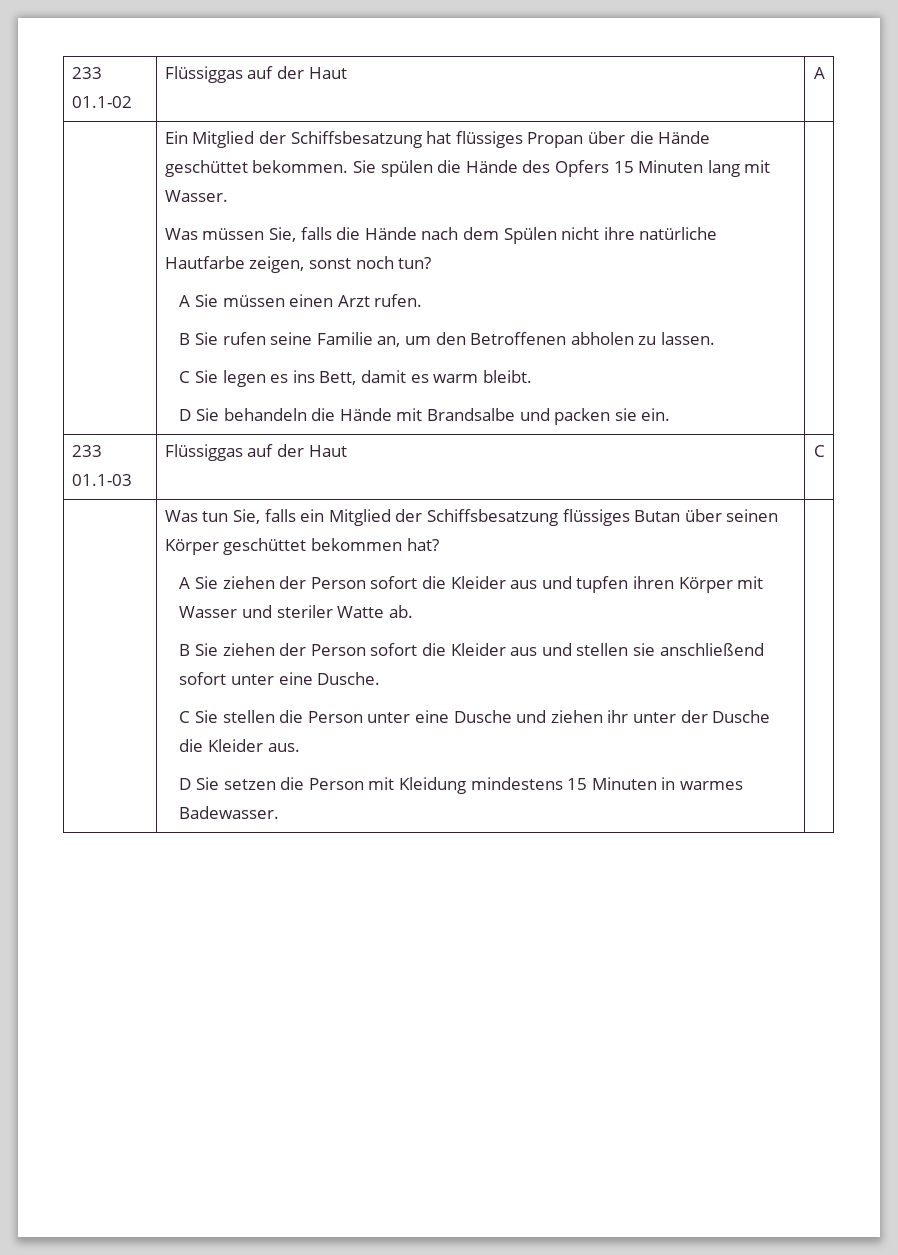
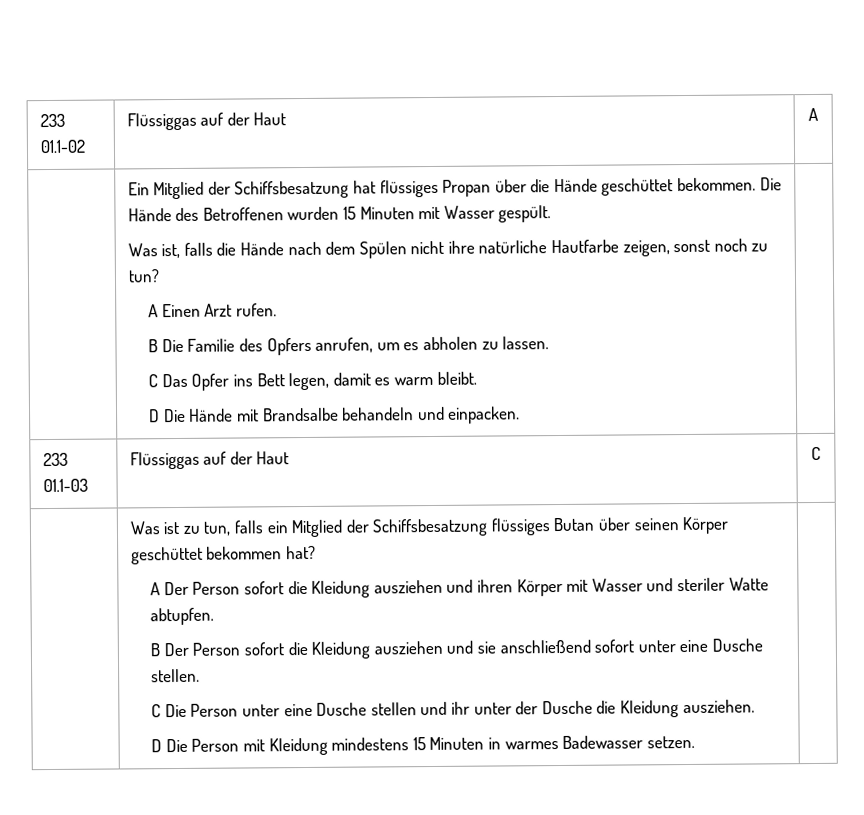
- Sie spülen die Hände des Opfers 15 Minuten lang mit Wasser.
- Was müssen Sie, falls die Hände nach dem Spülen nicht ihre natürliche Hautfarbe zeigen, sonst noch tun?
+ Die Hände des Betroffenen wurden 15 Minuten mit Wasser gespült.
+ Was ist, falls die Hände nach dem Spülen nicht ihre natürliche Hautfarbe zeigen, sonst noch zu tun?
- A Sie müssen einen Arzt rufen.
+ A Einen Arzt rufen.
- B Sie rufen seine Familie an, um den Betroffenen abholen zu lassen.
+ B Die Familie des Opfers anrufen, um es abholen zu lassen.
- C Sie legen es ins Bett, damit es warm bleibt.
+ C Das Opfer ins Bett legen, damit es warm bleibt.
- D Sie behandeln die Hände mit Brandsalbe und packen sie ein.
+ D Die Hände mit Brandsalbe behandeln und einpacken.
- Was tun Sie, falls ein Mitglied der Schiffsbesatzung flüssiges Butan über seinen Körper geschüttet bekommen hat?
+ Was ist zu tun, falls ein Mitglied der Schiffsbesatzung flüssiges Butan über seinen Körper geschüttet bekommen hat?
- A Sie ziehen der Person sofort die Kleider aus und tupfen ihren Körper mit Wasser und steriler Watte ab.
- B Sie ziehen der Person sofort die Kleider aus und stellen sie anschließend sofort unter eine Dusche.
- C Sie stellen die Person unter eine Dusche und ziehen ihr unter der Dusche die Kleider aus.
- D Sie setzen die Person mit Kleidung mindestens 15 Minuten in warmes Badewasser.
+ A Der Person sofort die Kleidung ausziehen und ihren Körper mit Wasser und steriler Watte abtupfen.
+ B Der Person sofort die Kleidung ausziehen und sie anschließend sofort unter eine Dusche stellen.
+ C Die Person unter eine Dusche stellen und ihr unter der Dusche die Kleidung ausziehen.
+ D Die Person mit Kleidung mindestens 15 Minuten in warmes Badewasser setzen.

